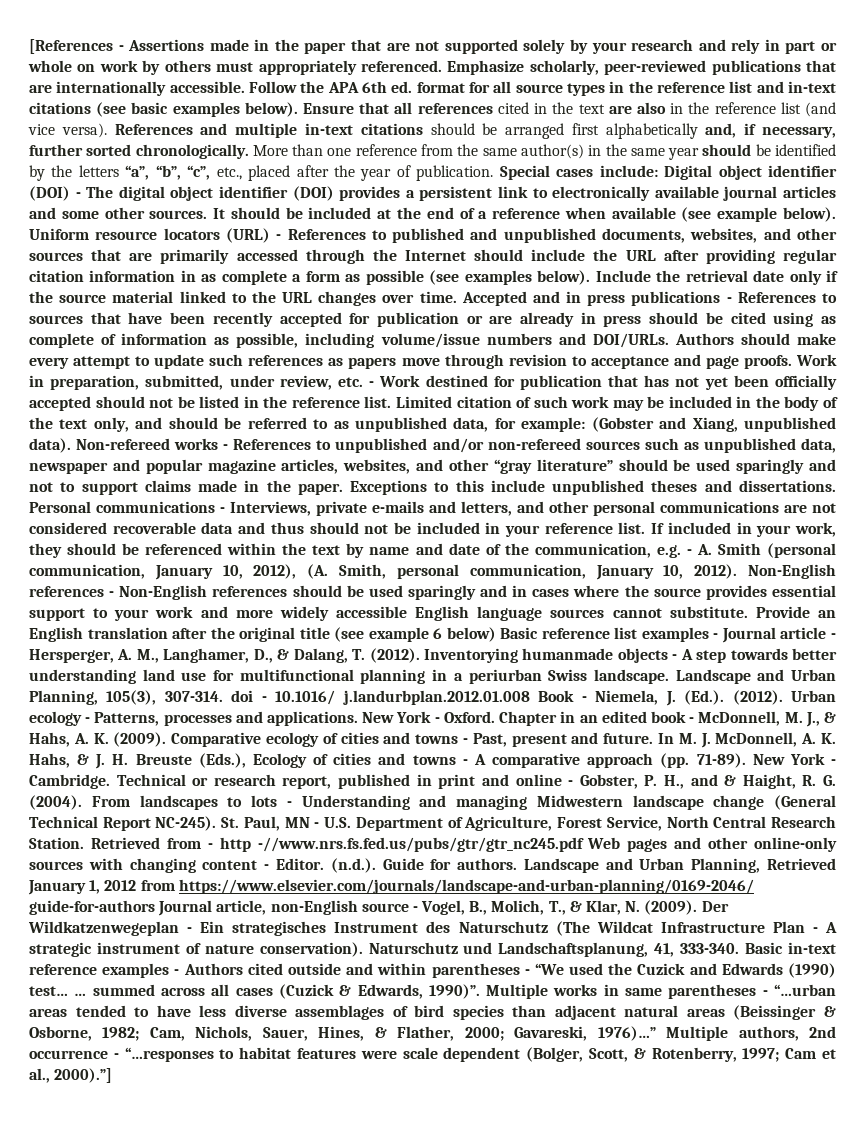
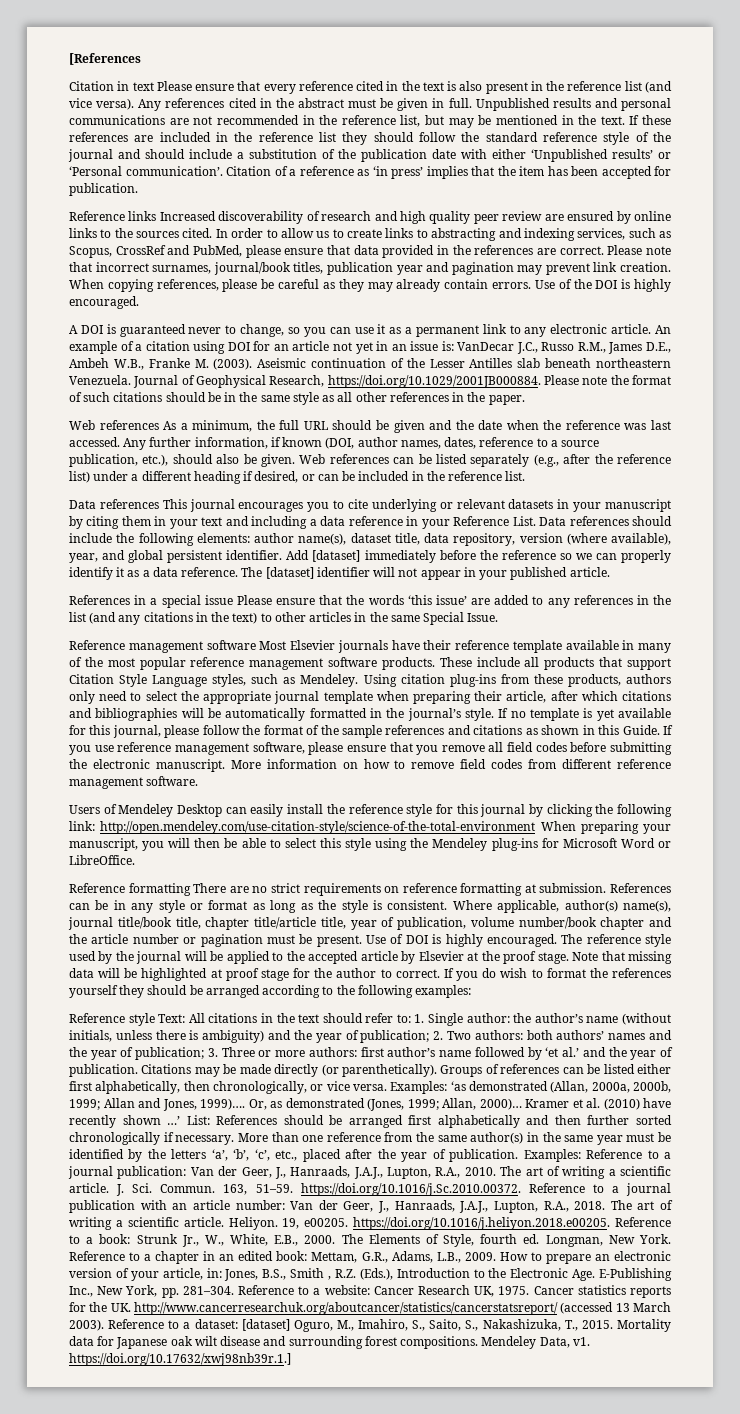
- [References - Assertions made in the paper that are not supported solely by your research and rely in part or whole on work by others must appropriately referenced. Emphasize scholarly, peer-reviewed publications that are internationally accessible. Follow the APA 6th ed. format for all source types in the reference list and in-text citations (see basic examples below). Ensure that all references cited in the text are also in the reference list (and vice versa).
+ [References
+ Citation in text Please ensure that every reference cited in the text is also present in the reference list (and vice versa).
- References and multiple in-text citations should be arranged first alphabetically and, if necessary, further sorted chronologically.
+ Any references cited in the abstract must be given in full. Unpublished results and personal communications are not recommended in the reference list, but may be mentioned in the text. If these references are included in the reference list they should follow the standard reference style of the journal and should include a substitution of the publication date with either ‘Unpublished results’ or ‘Personal communication’. Citation of a reference as ‘in press’ implies that the item has been accepted for publication.
+ Reference links Increased discoverability of research and high quality peer review are ensured by online links to the sources cited. In order to allow us to create links to abstracting and indexing services, such as Scopus, CrossRef and PubMed, please ensure that data provided in the references are correct. Please note that incorrect surnames, journal/book titles, publication year and pagination may prevent link creation. When copying references, please be careful as they may already contain errors. Use of the DOI is highly encouraged.
+ A DOI is guaranteed never to change, so you can use it as a permanent link to any electronic article. An example of a citation using DOI for an article not yet in an issue is: VanDecar J.C., Russo R.M., James D.E., Ambeh W.B., Franke M. (2003). Aseismic continuation of the Lesser Antilles slab beneath northeastern Venezuela. Journal of Geophysical Research, https://doi.org/10.1029/2001JB000884. Please note the format of such citations should be in the same style as all other references in the paper.
+ Web references As a minimum, the full URL should be given and the date when the reference was last accessed. Any further information, if known (DOI, author names, dates, reference to a source publication, etc.), should also be given. Web references can be listed separately (e.g., after the reference list) under a different heading if desired, or can be included in the reference list.
+ Data references This journal encourages you to cite underlying or relevant datasets in your manuscript by citing them in your text and including a data reference in your Reference List. Data references should include the following elements: author name(s), dataset title, data repository, version (where available), year, and global persistent identifier. Add [dataset] immediately before the reference so we can properly identify it as a data reference. The [dataset] identifier will not appear in your published article.
+ References in a special issue Please ensure that the words ‘this issue’ are added to any references in the list (and any citations in the text) to other articles in the same Special Issue.
+ Reference management software Most Elsevier journals have their reference template available in many of the most popular reference management software products. These include all products that support Citation Style Language styles, such as Mendeley. Using citation plug-ins from these products, authors only need to select the appropriate journal template when preparing their article, after which citations and bibliographies will be automatically formatted in the journal’s style. If no template is yet available for this journal, please follow the format of the sample references and citations as shown in this Guide. If you use reference management software, please ensure that you remove all field codes before submitting the electronic manuscript. More information on how to remove field codes from different reference management software.
+ Users of Mendeley Desktop can easily install the reference style for this journal by clicking the following link: http://open.mendeley.com/use-citation-style/science-of-the-total-environment When preparing your manuscript, you will then be able to select this style using the Mendeley plug-ins for Microsoft Word or LibreOffice.
+ Reference formatting There are no strict requirements on reference formatting at submission. References can be in any style or format as long as the style is consistent. Where applicable, author(s) name(s), journal title/book title, chapter title/article title, year of publication, volume number/book chapter and the article number or pagination must be present. Use of DOI is highly encouraged. The reference style used by the journal will be applied to the accepted article by Elsevier at the proof stage. Note that missing data will be highlighted at proof stage for the author to correct. If you do wish to format the references yourself they should be arranged according to the following examples:
+ Reference style Text: All citations in the text should refer to: 1. Single author: the author’s name (without initials, unless there is ambiguity) and the year of publication; 2. Two authors: both authors’ names and the year of publication; 3. Three or more authors: first author’s name followed by ‘et al.’ and the year of publication. Citations may be made directly (or parenthetically). Groups of references can be listed either first alphabetically, then chronologically, or vice versa. Examples: ‘as demonstrated (Allan, 2000a, 2000b, 1999; Allan and Jones, 1999)…. Or, as demonstrated (Jones, 1999; Allan, 2000)… Kramer et al. (2010) have recently shown …’ List: References should be arranged first alphabetically and then further sorted chronologically if necessary.
- More than one reference from the same author(s) in the same year should be identified by the letters “a”, “b”, “c”, etc., placed after the year of publication.
+ More than one reference from the same author(s) in the same year must be identified by the letters ‘a’, ‘b’, ‘c’, etc., placed after the year of publication.
- Special cases include: Digital object identifier (DOI) - The digital object identifier (DOI) provides a persistent link to electronically available journal articles and some other sources. It should be included at the end of a reference when available (see example below). Uniform resource locators (URL) - References to published and unpublished documents, websites, and other sources that are primarily accessed through the Internet should include the URL after providing regular citation information in as complete a form as possible (see examples below). Include the retrieval date only if the source material linked to the URL changes over time. Accepted and in press publications - References to sources that have been recently accepted for publication or are already in press should be cited using as complete of information as possible, including volume/issue numbers and DOI/URLs. Authors should make every attempt to update such references as papers move through revision to acceptance and page proofs. Work in preparation, submitted, under review, etc. - Work destined for publication that has not yet been officially accepted should not be listed in the reference list. Limited citation of such work may be included in the body of the text only, and should be referred to as unpublished data, for example: (Gobster and Xiang, unpublished data). Non-refereed works - References to unpublished and/or non-refereed sources such as unpublished data, newspaper and popular magazine articles, websites, and other “gray literature” should be used sparingly and not to support claims made in the paper. Exceptions to this include unpublished theses and dissertations. Personal communications - Interviews, private e-mails and letters, and other personal communications are not considered recoverable data and thus should not be included in your reference list. If included in your work, they should be referenced within the text by name and date of the communication, e.g. - A. Smith (personal communication, January 10, 2012), (A. Smith, personal communication, January 10, 2012). Non-English references - Non-English references should be used sparingly and in cases where the source provides essential support to your work and more widely accessible English language sources cannot substitute. Provide an English translation after the original title (see example 6 below) Basic reference list examples - Journal article - Hersperger, A. M., Langhamer, D., & Dalang, T. (2012). Inventorying humanmade objects - A step towards better understanding land use for multifunctional planning in a periurban Swiss landscape. Landscape and Urban Planning, 105(3), 307-314. doi - 10.1016/ j.landurbplan.2012.01.008 Book - Niemela, J. (Ed.). (2012). Urban ecology - Patterns, processes and applications. New York - Oxford. Chapter in an edited book - McDonnell, M. J., & Hahs, A. K. (2009). Comparative ecology of cities and towns - Past, present and future. In M. J. McDonnell, A. K. Hahs, & J. H. Breuste (Eds.), Ecology of cities and towns - A comparative approach (pp. 71-89). New York - Cambridge. Technical or research report, published in print and online - Gobster, P. H., and & Haight, R. G. (2004). From landscapes to lots - Understanding and managing Midwestern landscape change (General Technical Report NC-245). St. Paul, MN - U.S. Department of Agriculture, Forest Service, North Central Research Station. Retrieved from - http -//www.nrs.fs.fed.us/pubs/gtr/gtr_nc245.pdf Web pages and other online-only sources with changing content - Editor. (n.d.). Guide for authors. Landscape and Urban Planning, Retrieved January 1, 2012 from https://www.elsevier.com/journals/landscape-and-urban-planning/0169-2046/ guide-for-authors Journal article, non-English source - Vogel, B., Molich, T., & Klar, N. (2009). Der Wildkatzenwegeplan - Ein strategisches Instrument des Naturschutz (The Wildcat Infrastructure Plan - A strategic instrument of nature conservation). Naturschutz und Landschaftsplanung, 41, 333-340. Basic in-text reference examples - Authors cited outside and within parentheses - “We used the Cuzick and Edwards (1990) test… … summed across all cases (Cuzick & Edwards, 1990)”. Multiple works in same parentheses - “…urban areas tended to have less diverse assemblages of bird species than adjacent natural areas (Beissinger & Osborne, 1982; Cam, Nichols, Sauer, Hines, & Flather, 2000; Gavareski, 1976)…” Multiple authors, 2nd occurrence - “…responses to habitat features were scale dependent (Bolger, Scott, & Rotenberry, 1997; Cam et al., 2000).”]
+ Examples: Reference to a journal publication: Van der Geer, J., Hanraads, J.A.J., Lupton, R.A., 2010. The art of writing a scientific article. J. Sci. Commun. 163, 51–59. https://doi.org/10.1016/j.Sc.2010.00372. Reference to a journal publication with an article number: Van der Geer, J., Hanraads, J.A.J., Lupton, R.A., 2018. The art of writing a scientific article. Heliyon. 19, e00205. https://doi.org/10.1016/j.heliyon.2018.e00205. Reference to a book: Strunk Jr., W., White, E.B., 2000. The Elements of Style, fourth ed. Longman, New York. Reference to a chapter in an edited book: Mettam, G.R., Adams, L.B., 2009. How to prepare an electronic version of your article, in: Jones, B.S., Smith , R.Z. (Eds.), Introduction to the Electronic Age. E-Publishing Inc., New York, pp. 281–304. Reference to a website: Cancer Research UK, 1975. Cancer statistics reports for the UK. http://www.cancerresearchuk.org/aboutcancer/statistics/cancerstatsreport/ (accessed 13 March 2003). Reference to a dataset: [dataset] Oguro, M., Imahiro, S., Saito, S., Nakashizuka, T., 2015. Mortality data for Japanese oak wilt disease and surrounding forest compositions. Mendeley Data, v1. https://doi.org/10.17632/xwj98nb39r.1.]

